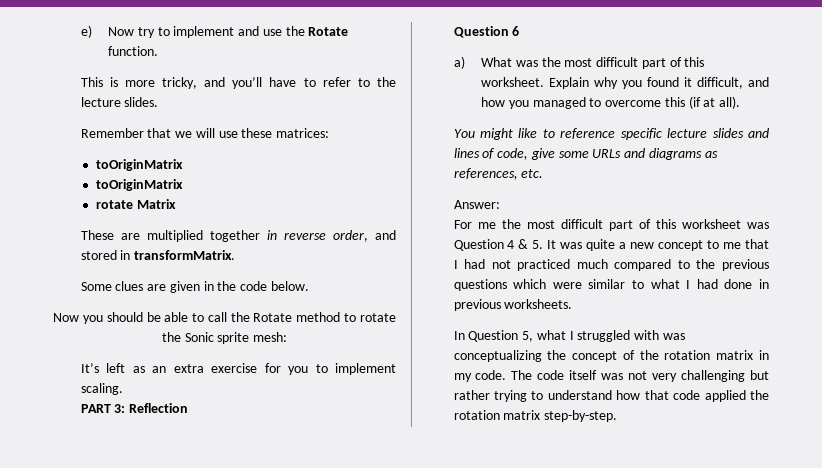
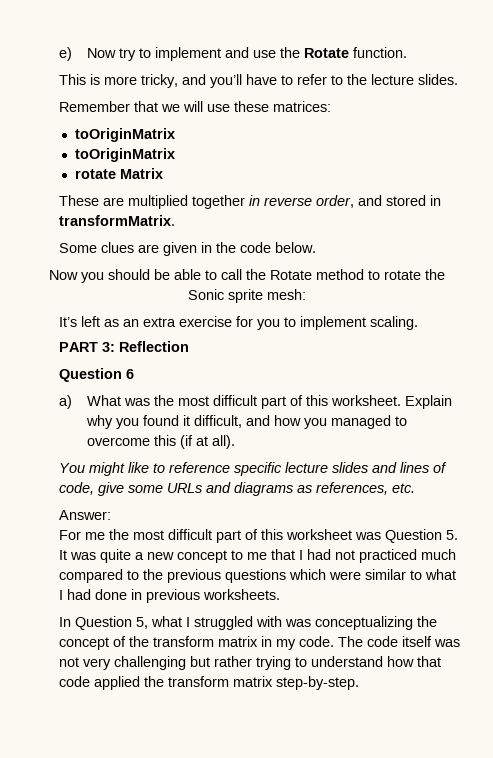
- For me the most difficult part of this worksheet was Question 4 & 5. It was quite a new concept to me that I had not practiced much compared to the previous questions which were similar to what I had done in previous worksheets.
+ For me the most difficult part of this worksheet was Question 5. It was quite a new concept to me that I had not practiced much compared to the previous questions which were similar to what I had done in previous worksheets.
- In Question 5, what I struggled with was conceptualizing the concept of the rotation matrix in my code.
+ In Question 5, what I struggled with was conceptualizing the concept of the transform matrix in my code.
- The code itself was not very challenging but rather trying to understand how that code applied the rotation matrix step-by-step.
+ The code itself was not very challenging but rather trying to understand how that code applied the transform matrix step-by-step.

